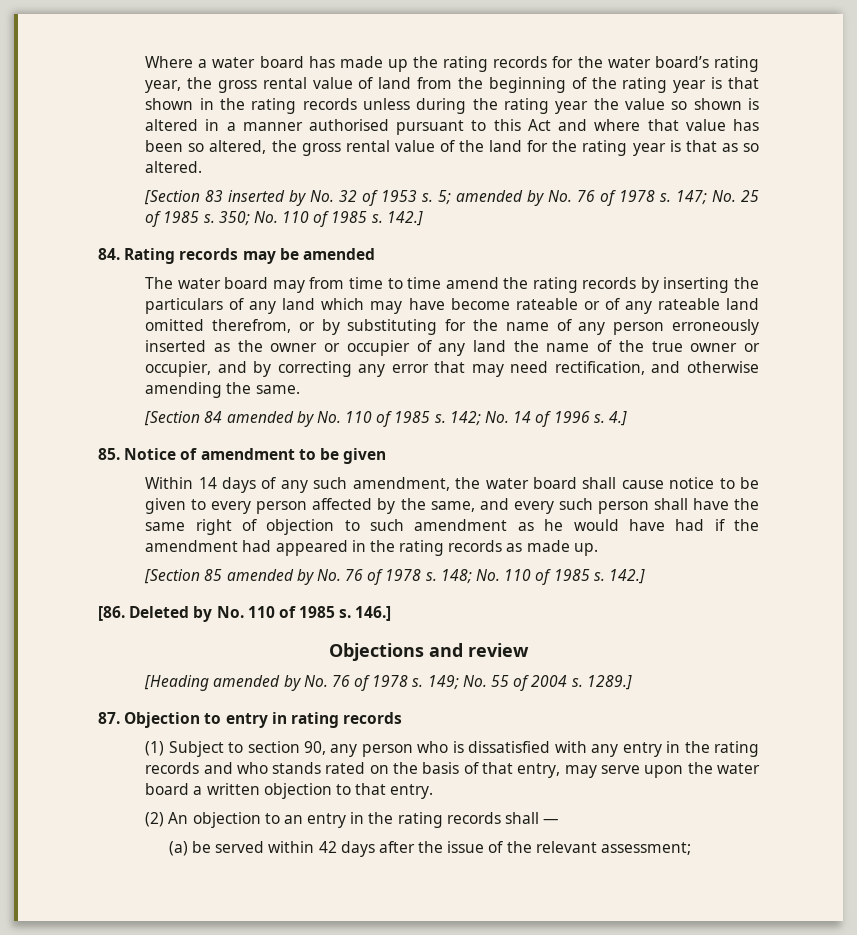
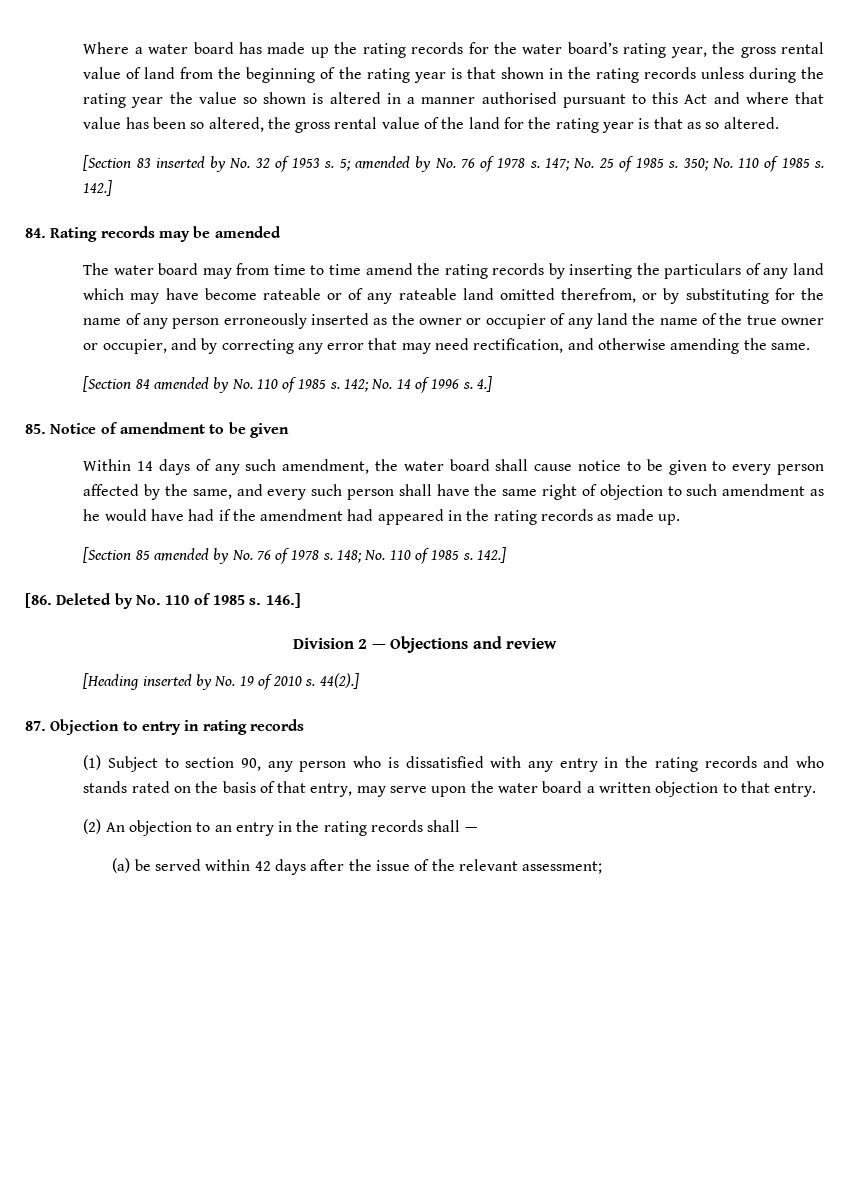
- Objections and review
+ Division 2 — Objections and review
- [Heading amended by No. 76 of 1978 s. 149; No. 55 of 2004 s. 1289.]
+ [Heading inserted by No. 19 of 2010 s. 44(2).]

